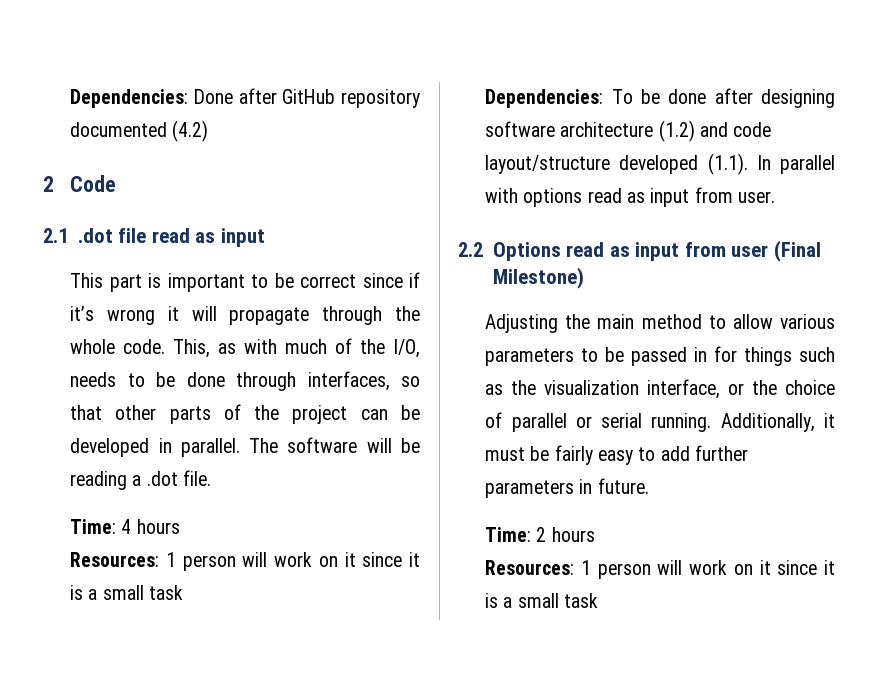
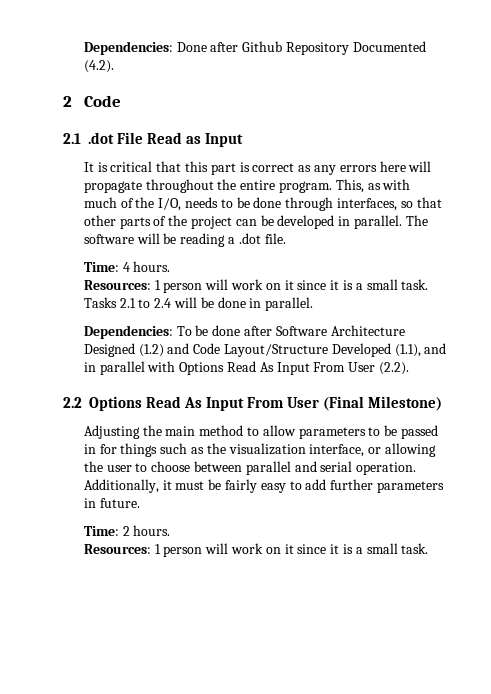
- Dependencies: Done after GitHub repository documented (4.2)
+ Dependencies: Done after Github Repository Documented (4.2).
- 2.1 .dot file read as input
- This part is important to be correct since if it’s wrong it will propagate through the whole code.
+ 2.1 .dot File Read as Input
+ It is critical that this part is correct as any errors here will propagate throughout the entire program.
- Time: 4 hours
- Resources: 1 person will work on it since it is a small task
+ Time: 4 hours.
+ Resources: 1 person will work on it since it is a small task. Tasks 2.1 to 2.4 will be done in parallel.
- Dependencies: To be done after designing software architecture (1.2) and code layout/structure developed (1.1). In parallel with options read as input from user.
- 2.2 Options read as input from user (Final Milestone)
+ Dependencies: To be done after Software Architecture Designed (1.2) and Code Layout/Structure Developed (1.1), and in parallel with Options Read As Input From User (2.2).
+ 2.2 Options Read As Input From User (Final Milestone)
- Adjusting the main method to allow various parameters to be passed in for things such as the visualization interface, or the choice of parallel or serial running.
+ Adjusting the main method to allow parameters to be passed in for things such as the visualization interface, or allowing the user to choose between parallel and serial operation.
- Time: 2 hours
- Resources: 1 person will work on it since it is a small task
+ Time: 2 hours.
+ Resources: 1 person will work on it since it is a small task.

